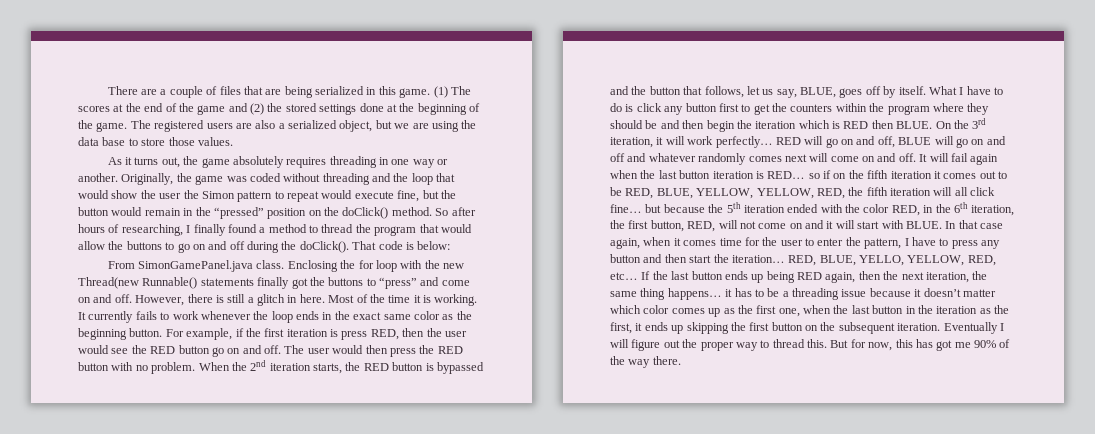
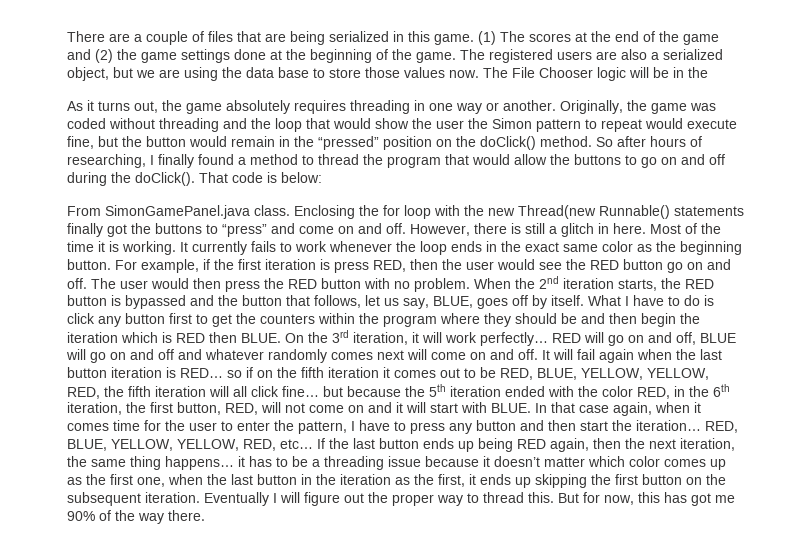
- (1) The scores at the end of the game and (2) the stored settings done at the beginning of the game.
+ (1) The scores at the end of the game and (2) the game settings done at the beginning of the game.
- The registered users are also a serialized object, but we are using the data base to store those values.
+ The registered users are also a serialized object, but we are using the data base to store those values now. The File Chooser logic will be in the
- RED, BLUE, YELLO, YELLOW, RED, etc…
+ RED, BLUE, YELLOW, YELLOW, RED, etc…

